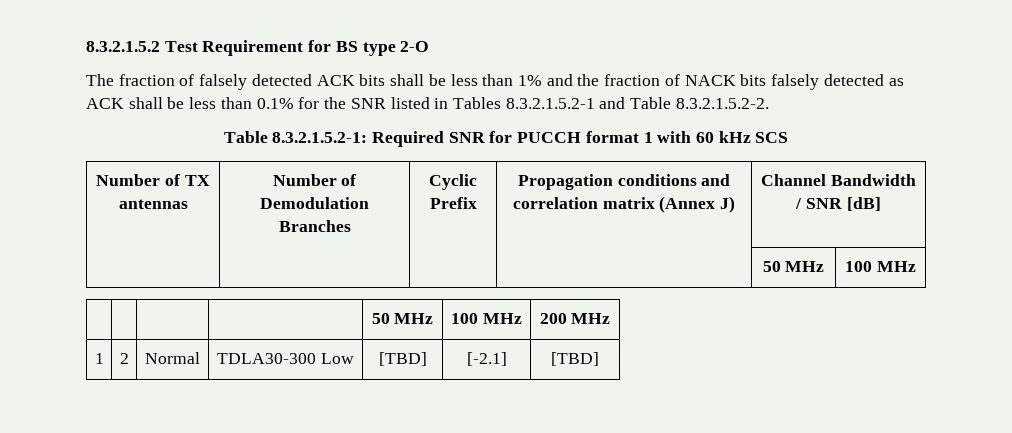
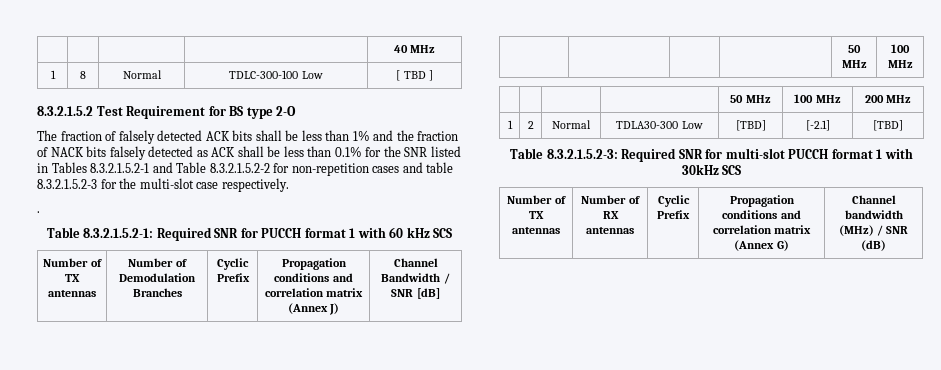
+ | | | | 40 MHz
+ 1 | 8 | Normal | TDLC-300-100 Low | [ TBD ]
- The fraction of falsely detected ACK bits shall be less than 1% and the fraction of NACK bits falsely detected as ACK shall be less than 0.1% for the SNR listed in Tables 8.3.2.1.5.2-1 and Table 8.3.2.1.5.2-2.
+ The fraction of falsely detected ACK bits shall be less than 1% and the fraction of NACK bits falsely detected as ACK shall be less than 0.1% for the SNR listed in Tables 8.3.2.1.5.2-1 and Table 8.3.2.1.5.2-2 for non-repetition cases and table 8.3.2.1.5.2-3 for the multi-slot case respectively.
+ .
+ Table 8.3.2.1.5.2-3: Required SNR for multi-slot PUCCH format 1 with 30kHz SCS
+ Number of TX antennas | Number of RX antennas | Cyclic Prefix | Propagation conditions and correlation matrix (Annex G) | Channel bandwidth (MHz) / SNR (dB)

